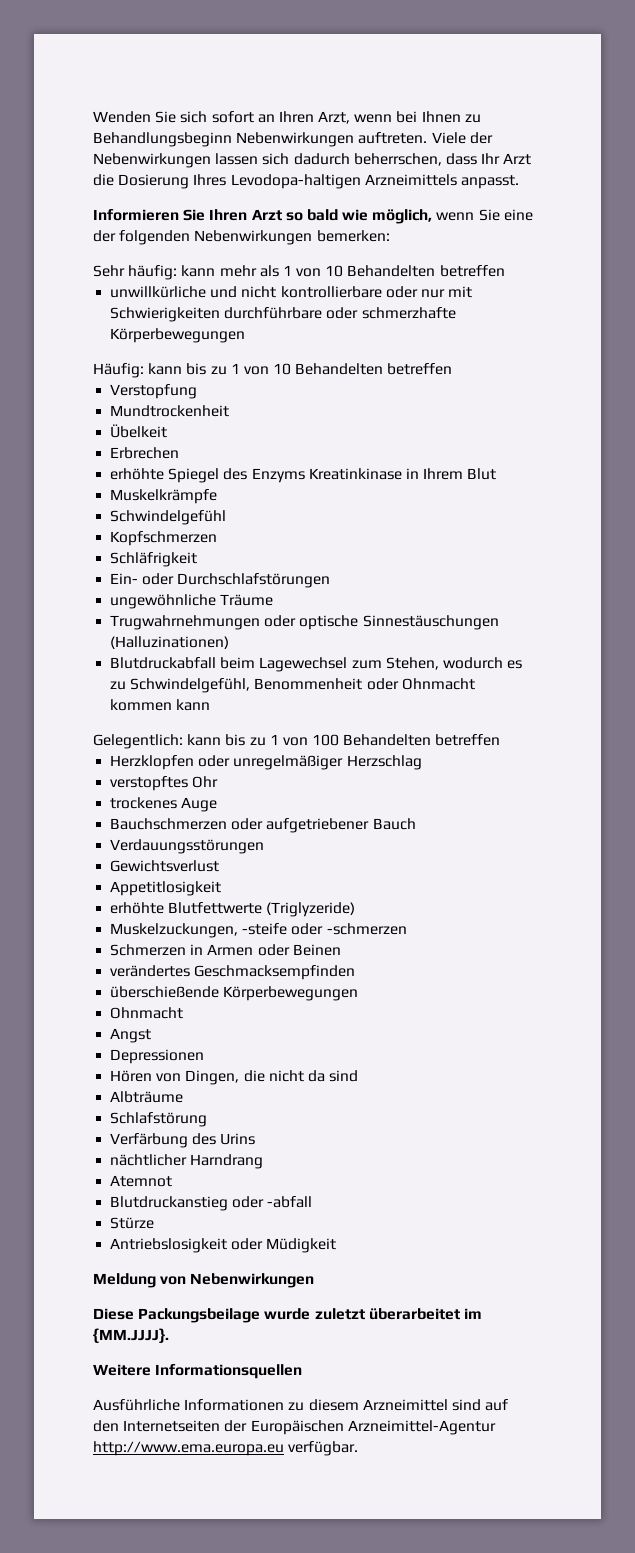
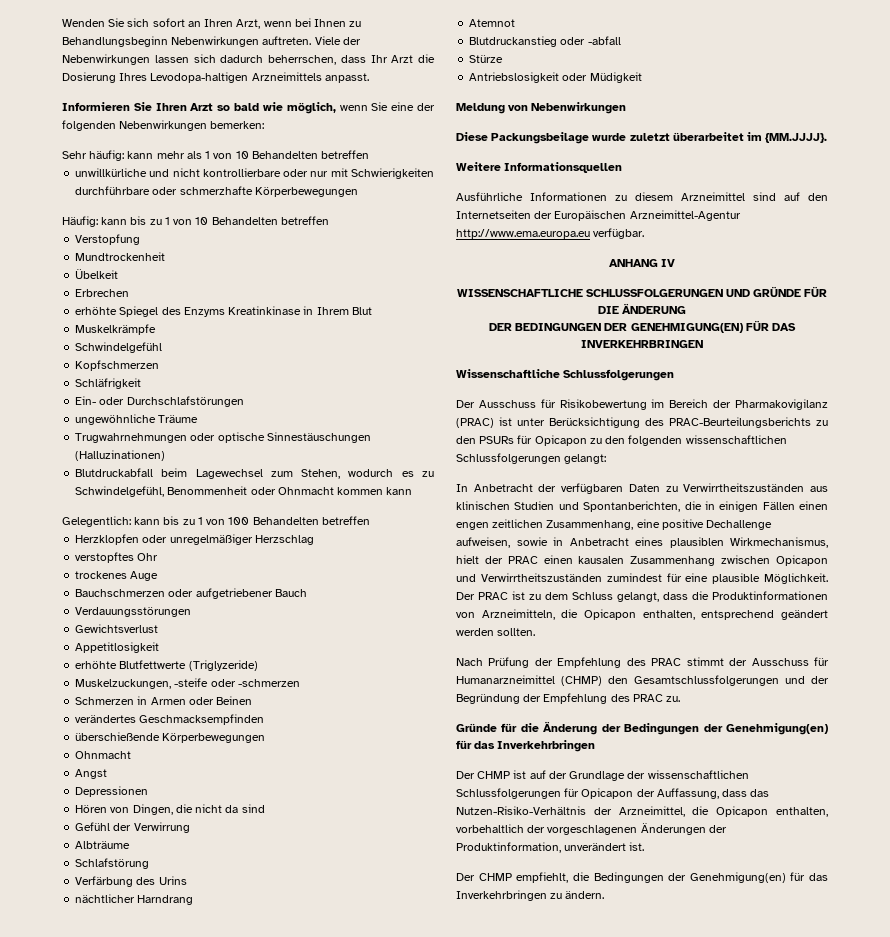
+ Gefühl der Verwirrung
+ ANHANG IV
+ WISSENSCHAFTLICHE SCHLUSSFOLGERUNGEN UND GRÜNDE FÜR DIE ÄNDERUNG
+ DER BEDINGUNGEN DER GENEHMIGUNG(EN) FÜR DAS INVERKEHRBRINGEN
+ Wissenschaftliche Schlussfolgerungen
+ Der Ausschuss für Risikobewertung im Bereich der Pharmakovigilanz (PRAC) ist unter Berücksichtigung des PRAC-Beurteilungsberichts zu den PSURs für Opicapon zu den folgenden wissenschaftlichen Schlussfolgerungen gelangt:
+ In Anbetracht der verfügbaren Daten zu Verwirrtheitszuständen aus klinischen Studien und Spontanberichten, die in einigen Fällen einen engen zeitlichen Zusammenhang, eine positive Dechallenge aufweisen, sowie in Anbetracht eines plausiblen Wirkmechanismus, hielt der PRAC einen kausalen Zusammenhang zwischen Opicapon und Verwirrtheitszuständen zumindest für eine plausible Möglichkeit. Der PRAC ist zu dem Schluss gelangt, dass die Produktinformationen von Arzneimitteln, die Opicapon enthalten, entsprechend geändert werden sollten.
+ Nach Prüfung der Empfehlung des PRAC stimmt der Ausschuss für Humanarzneimittel (CHMP) den Gesamtschlussfolgerungen und der Begründung der Empfehlung des PRAC zu.
+ Gründe für die Änderung der Bedingungen der Genehmigung(en) für das Inverkehrbringen
+ Der CHMP ist auf der Grundlage der wissenschaftlichen Schlussfolgerungen für Opicapon der Auffassung, dass das Nutzen-Risiko-Verhältnis der Arzneimittel, die Opicapon enthalten, vorbehaltlich der vorgeschlagenen Änderungen der Produktinformation, unverändert ist.
+ Der CHMP empfiehlt, die Bedingungen der Genehmigung(en) für das Inverkehrbringen zu ändern.

